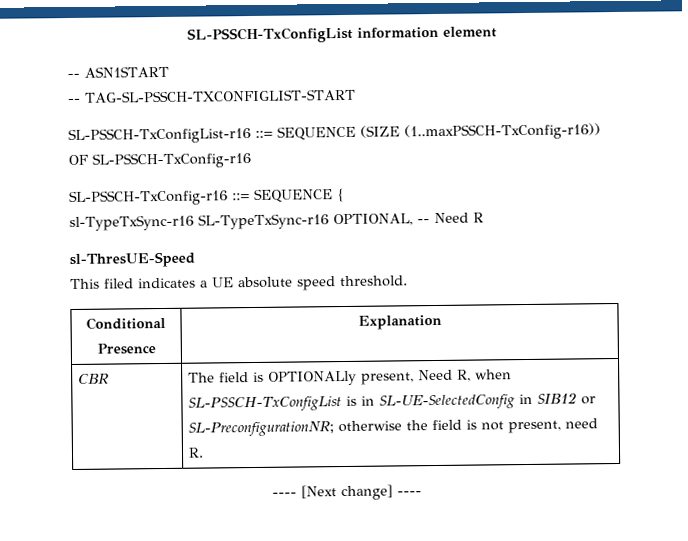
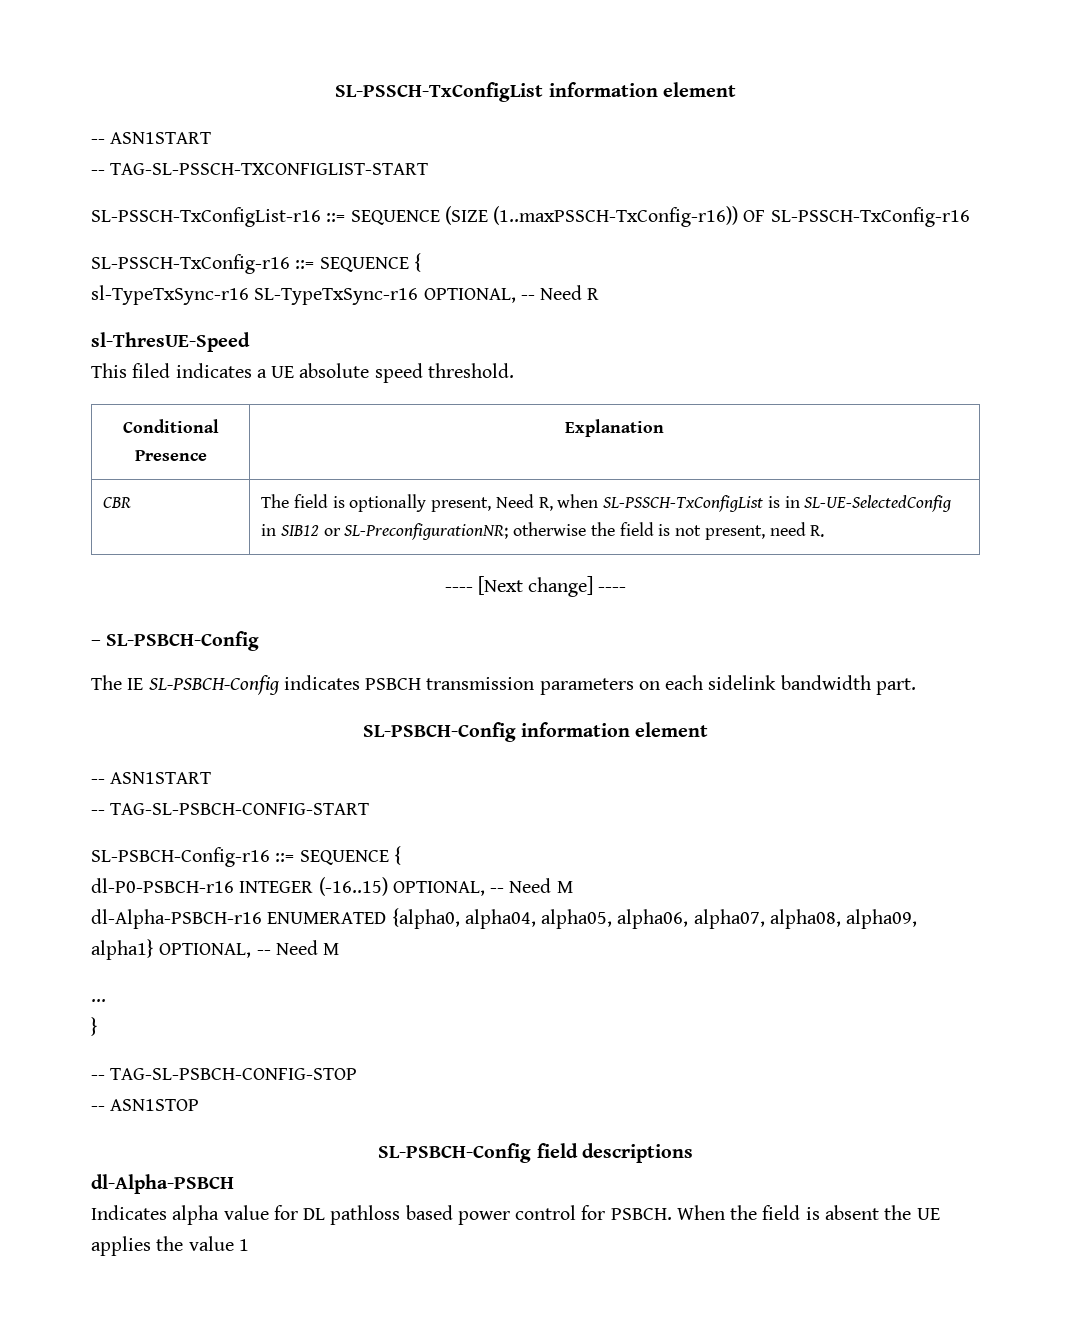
- CBR | The field is OPTIONALly present, Need R, when SL-PSSCH-TxConfigList is in SL-UE-SelectedConfig in SIB12 or SL-PreconfigurationNR; otherwise the field is not present, need R.
+ CBR | The field is optionally present, Need R, when SL-PSSCH-TxConfigList is in SL-UE-SelectedConfig in SIB12 or SL-PreconfigurationNR; otherwise the field is not present, need R.
+ – SL-PSBCH-Config
+ The IE SL-PSBCH-Config indicates PSBCH transmission parameters on each sidelink bandwidth part.
+ SL-PSBCH-Config information element
+ -- ASN1START
+ -- TAG-SL-PSBCH-CONFIG-START
+ SL-PSBCH-Config-r16 ::= SEQUENCE {
+ dl-P0-PSBCH-r16 INTEGER (-16..15) OPTIONAL, -- Need M
+ dl-Alpha-PSBCH-r16 ENUMERATED {alpha0, alpha04, alpha05, alpha06, alpha07, alpha08, alpha09, alpha1} OPTIONAL, -- Need M
+ ...
+ }
+ -- TAG-SL-PSBCH-CONFIG-STOP
+ -- ASN1STOP
+ SL-PSBCH-Config field descriptions
+ dl-Alpha-PSBCH
+ Indicates alpha value for DL pathloss based power control for PSBCH. When the field is absent the UE applies the value 1

